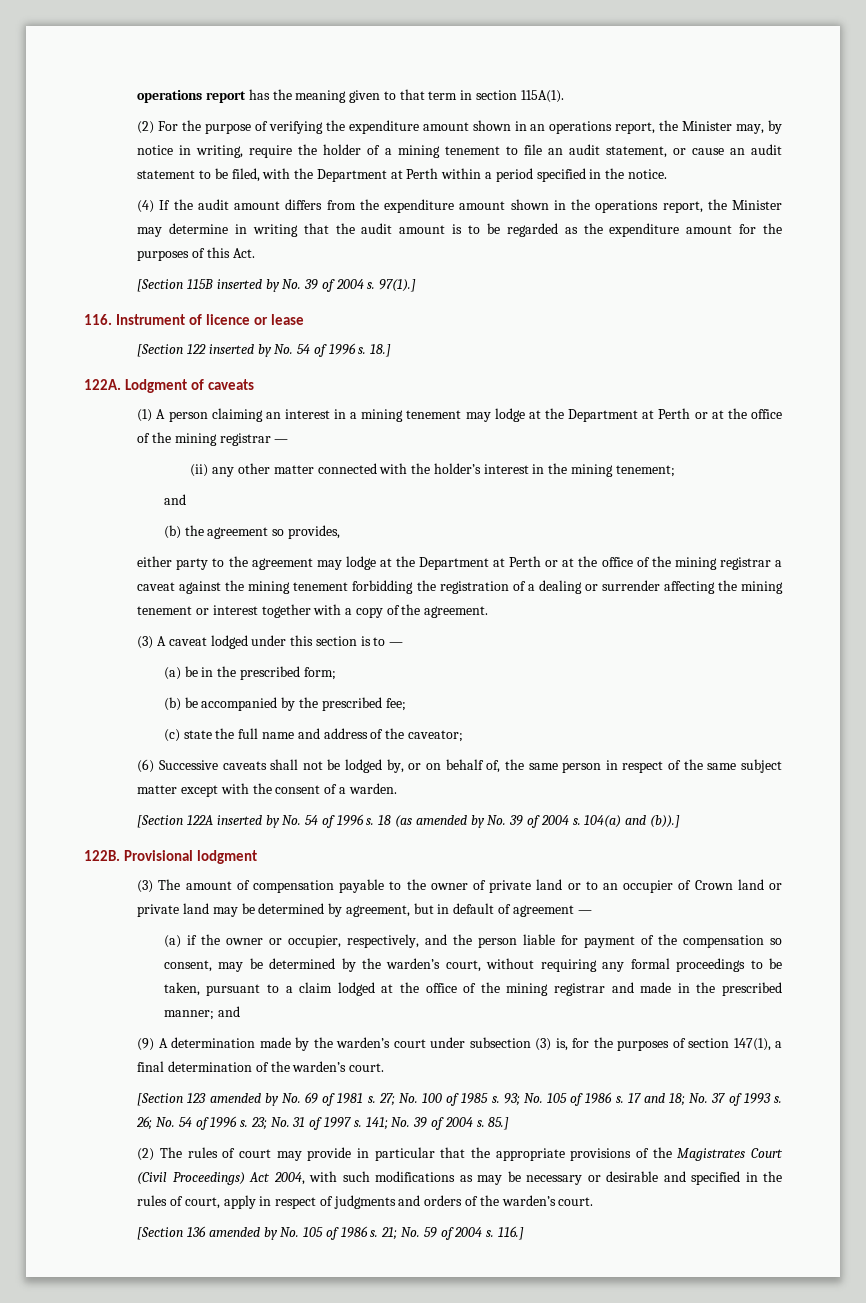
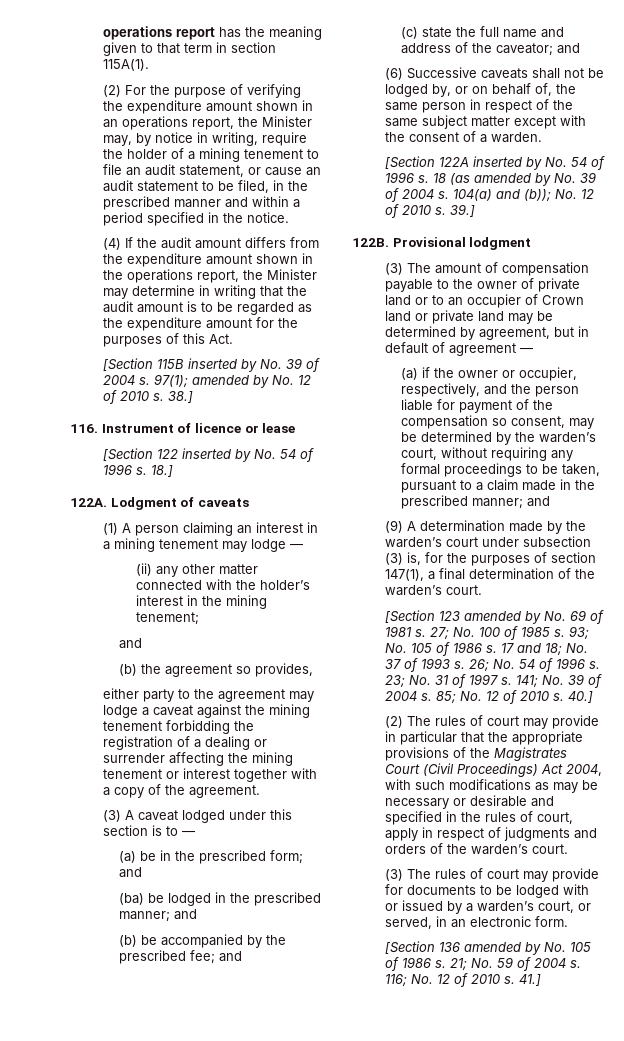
- (2) For the purpose of verifying the expenditure amount shown in an operations report, the Minister may, by notice in writing, require the holder of a mining tenement to file an audit statement, or cause an audit statement to be filed, with the Department at Perth within a period specified in the notice.
+ (2) For the purpose of verifying the expenditure amount shown in an operations report, the Minister may, by notice in writing, require the holder of a mining tenement to file an audit statement, or cause an audit statement to be filed, in the prescribed manner and within a period specified in the notice.
- 97(1).]
+ 97(1); amended by No. 12 of 2010 s. 38.]
- (1) A person claiming an interest in a mining tenement may lodge at the Department at Perth or at the office of the mining registrar —
+ (1) A person claiming an interest in a mining tenement may lodge —
- either party to the agreement may lodge at the Department at Perth or at the office of the mining registrar a caveat against the mining tenement forbidding the registration of a dealing or surrender affecting the mining tenement or interest together with a copy of the agreement.
+ either party to the agreement may lodge a caveat against the mining tenement forbidding the registration of a dealing or surrender affecting the mining tenement or interest together with a copy of the agreement.
- (a) be in the prescribed form;
+ (a) be in the prescribed form; and
+ (ba) be lodged in the prescribed manner; and
- (b) be accompanied by the prescribed fee;
+ (b) be accompanied by the prescribed fee; and
- (c) state the full name and address of the caveator;
+ (c) state the full name and address of the caveator; and
- 104(a) and (b)).]
+ 104(a) and (b)); No. 12 of 2010 s. 39.]
- (a) if the owner or occupier, respectively, and the person liable for payment of the compensation so consent, may be determined by the warden’s court, without requiring any formal proceedings to be taken, pursuant to a claim lodged at the office of the mining registrar and made in the prescribed manner; and
+ (a) if the owner or occupier, respectively, and the person liable for payment of the compensation so consent, may be determined by the warden’s court, without requiring any formal proceedings to be taken, pursuant to a claim made in the prescribed manner; and
- 85.]
+ 85; No. 12 of 2010 s. 40.]
+ (3) The rules of court may provide for documents to be lodged with or issued by a warden’s court, or served, in an electronic form.
- 116.]
+ 116; No. 12 of 2010 s. 41.]

